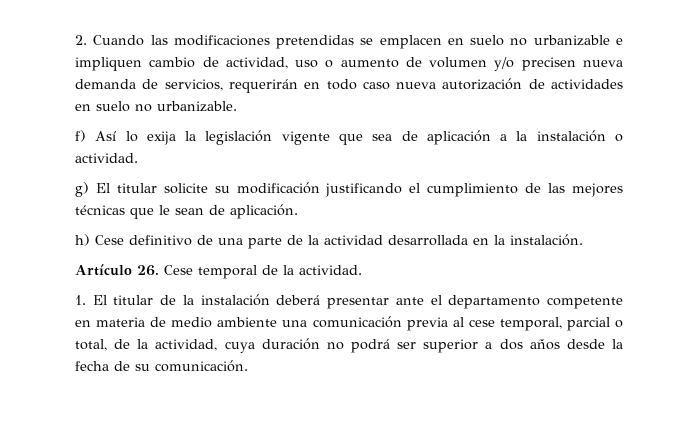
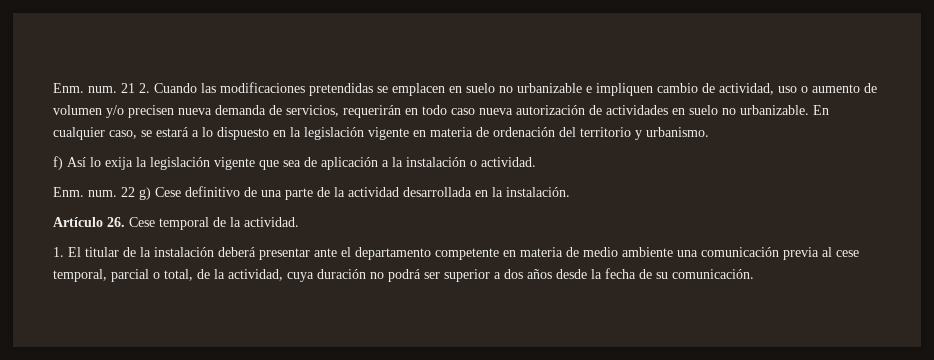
- 2. Cuando las modificaciones pretendidas se emplacen en suelo no urbanizable e impliquen cambio de actividad, uso o aumento de volumen y/o precisen nueva demanda de servicios, requerirán en todo caso nueva autorización de actividades en suelo no urbanizable.
+ Enm. num. 21 2. Cuando las modificaciones pretendidas se emplacen en suelo no urbanizable e impliquen cambio de actividad, uso o aumento de volumen y/o precisen nueva demanda de servicios, requerirán en todo caso nueva autorización de actividades en suelo no urbanizable. En cualquier caso, se estará a lo dispuesto en la legislación vigente en materia de ordenación del territorio y urbanismo.
- g) El titular solicite su modificación justificando el cumplimiento de las mejores técnicas que le sean de aplicación.
- h) Cese definitivo de una parte de la actividad desarrollada en la instalación.
+ Enm. num. 22 g) Cese definitivo de una parte de la actividad desarrollada en la instalación.

